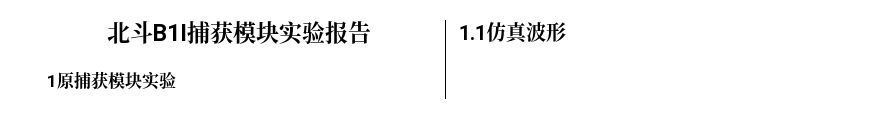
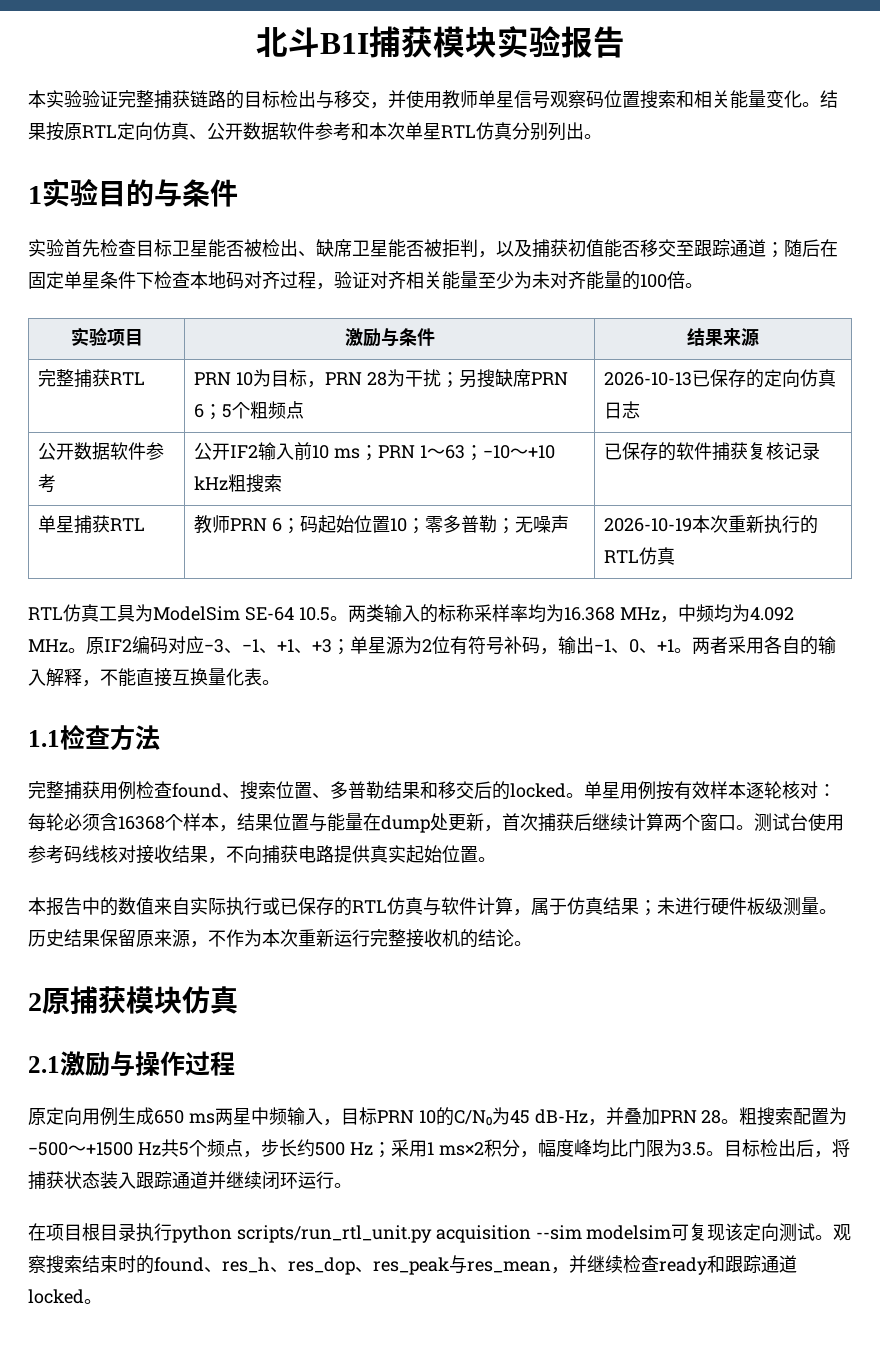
- 1原捕获模块实验
- 1.1仿真波形
+ 本实验验证完整捕获链路的目标检出与移交，并使用教师单星信号观察码位置搜索和相关能量变化。结果按原RTL定向仿真、公开数据软件参考和本次单星RTL仿真分别列出。
+ 1实验目的与条件
+ 实验首先检查目标卫星能否被检出、缺席卫星能否被拒判，以及捕获初值能否移交至跟踪通道；随后在固定单星条件下检查本地码对齐过程，验证对齐相关能量至少为未对齐能量的100倍。
+ 实验项目 | 激励与条件 | 结果来源
+ 完整捕获RTL | PRN 10为目标，PRN 28为干扰；另搜缺席PRN 6；5个粗频点 | 2026-10-13已保存的定向仿真日志
+ 公开数据软件参考 | 公开IF2输入前10 ms；PRN 1～63；−10～+10 kHz粗搜索 | 已保存的软件捕获复核记录
+ 单星捕获RTL | 教师PRN 6；码起始位置10；零多普勒；无噪声 | 2026-10-19本次重新执行的RTL仿真
+ RTL仿真工具为ModelSim SE-64 10.5。两类输入的标称采样率均为16.368 MHz，中频均为4.092 MHz。原IF2编码对应−3、−1、+1、+3；单星源为2位有符号补码，输出−1、0、+1。两者采用各自的输入解释，不能直接互换量化表。
+ 1.1检查方法
+ 完整捕获用例检查found、搜索位置、多普勒结果和移交后的locked。单星用例按有效样本逐轮核对：每轮必须含16368个样本，结果位置与能量在dump处更新，首次捕获后继续计算两个窗口。测试台使用参考码线核对接收结果，不向捕获电路提供真实起始位置。
+ 本报告中的数值来自实际执行或已保存的RTL仿真与软件计算，属于仿真结果；未进行硬件板级测量。历史结果保留原来源，不作为本次重新运行完整接收机的结论。
+ 2原捕获模块仿真
+ 2.1激励与操作过程
+ 原定向用例生成650 ms两星中频输入，目标PRN 10的C/N₀为45 dB-Hz，并叠加PRN 28。粗搜索配置为−500～+1500 Hz共5个频点，步长约500 Hz；采用1 ms×2积分，幅度峰均比门限为3.5。目标检出后，将捕获状态装入跟踪通道并继续闭环运行。
+ 在项目根目录执行python scripts/run_rtl_unit.py acquisition --sim modelsim可复现该定向测试。观察搜索结束时的found、res_h、res_dop、res_peak与res_mean，并继续检查ready和跟踪通道locked。

